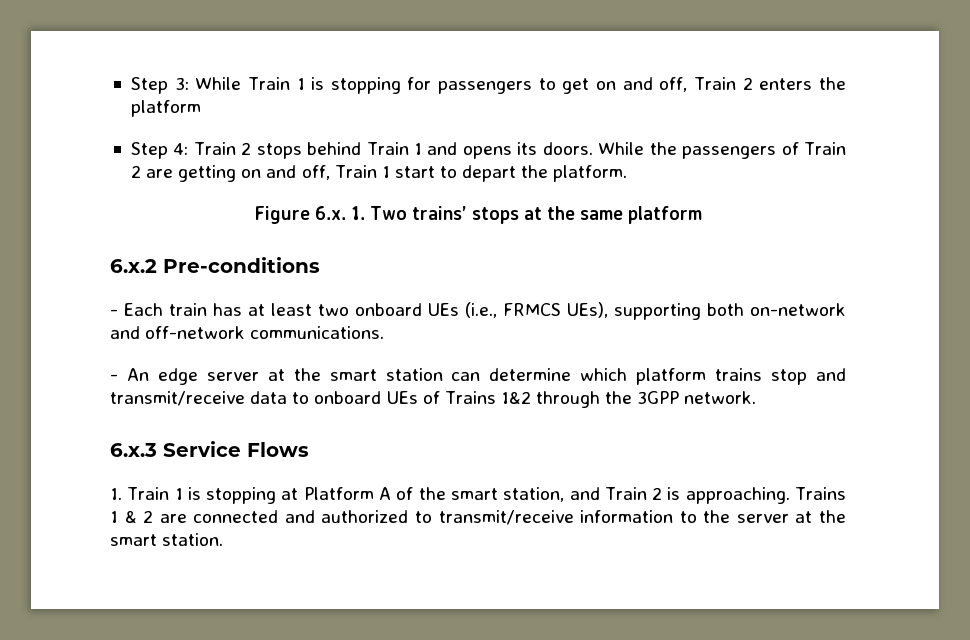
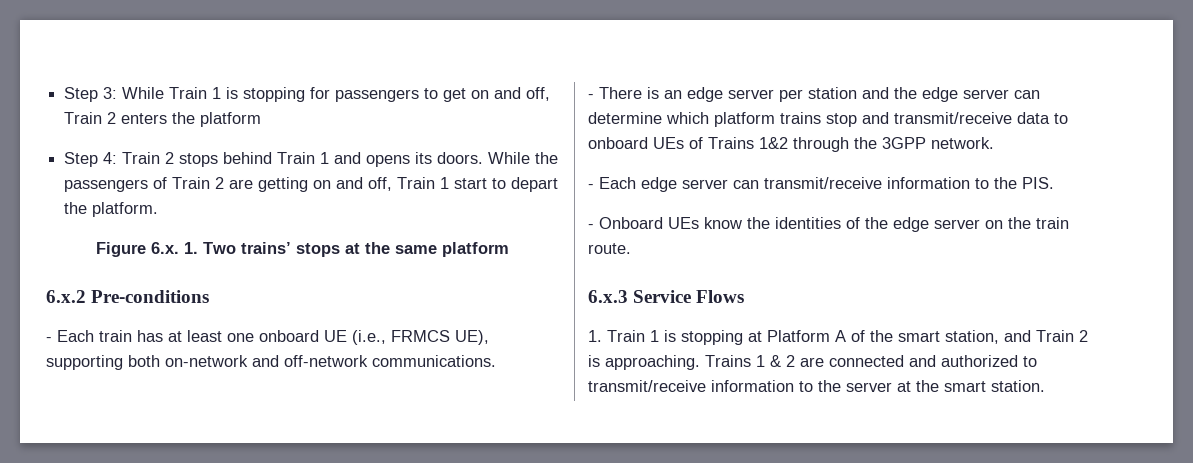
- - Each train has at least two onboard UEs (i.e., FRMCS UEs), supporting both on-network and off-network communications.
+ - Each train has at least one onboard UE (i.e., FRMCS UE), supporting both on-network and off-network communications.
- - An edge server at the smart station can determine which platform trains stop and transmit/receive data to onboard UEs of Trains 1&2 through the 3GPP network.
+ - There is an edge server per station and the edge server can determine which platform trains stop and transmit/receive data to onboard UEs of Trains 1&2 through the 3GPP network.
+ - Each edge server can transmit/receive information to the PIS.
+ - Onboard UEs know the identities of the edge server on the train route.

